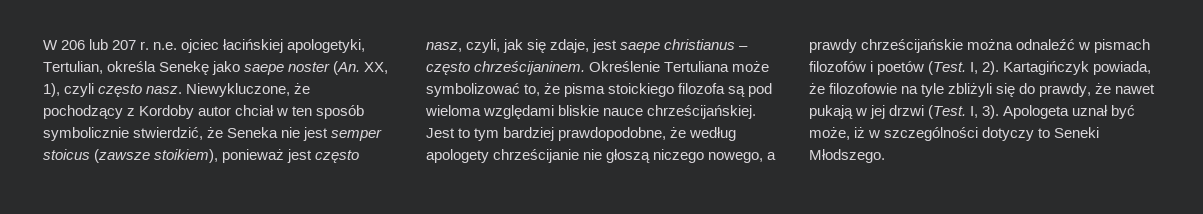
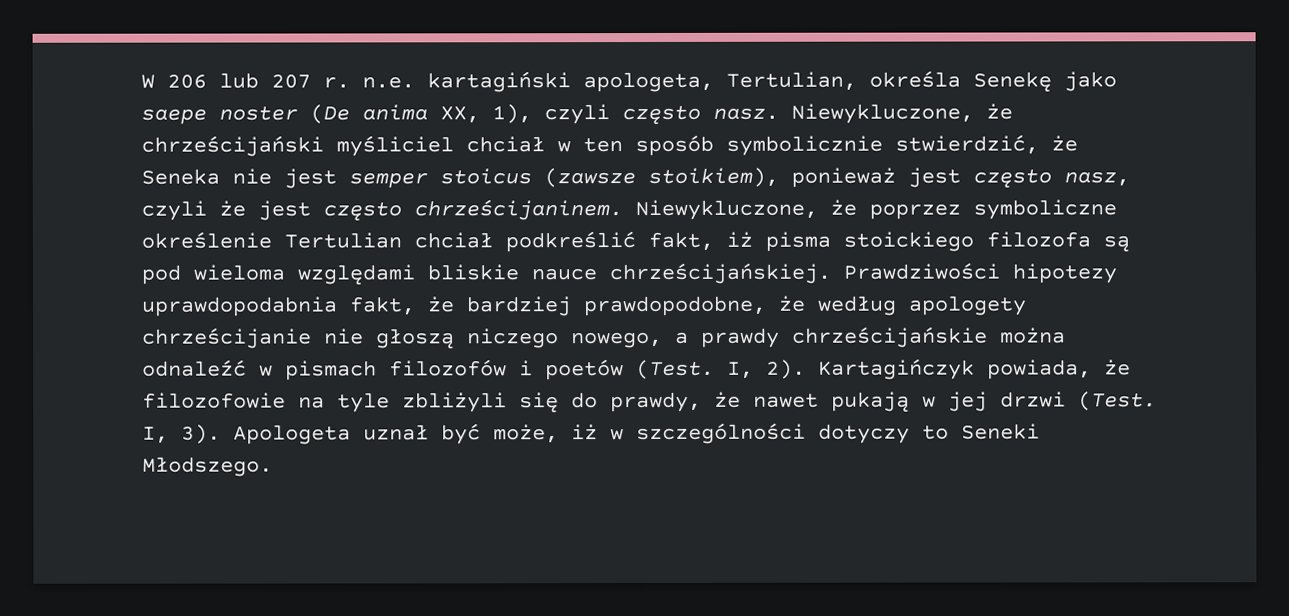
- W 206 lub 207 r. n.e. ojciec łacińskiej apologetyki, Tertulian, określa Senekę jako saepe noster (An. XX, 1), czyli często nasz.
+ W 206 lub 207 r. n.e. kartagiński apologeta, Tertulian, określa Senekę jako saepe noster (De anima XX, 1), czyli często nasz.
- Niewykluczone, że pochodzący z Kordoby autor chciał w ten sposób symbolicznie stwierdzić, że Seneka nie jest semper stoicus (zawsze stoikiem), ponieważ jest często nasz, czyli, jak się zdaje, jest saepe christianus – często chrześcijaninem. Określenie Tertuliana może symbolizować to, że pisma stoickiego filozofa są pod wieloma względami bliskie nauce chrześcijańskiej.
+ Niewykluczone, że chrześcijański myśliciel chciał w ten sposób symbolicznie stwierdzić, że Seneka nie jest semper stoicus (zawsze stoikiem), ponieważ jest często nasz, czyli że jest często chrześcijaninem. Niewykluczone, że poprzez symboliczne określenie Tertulian chciał podkreślić fakt, iż pisma stoickiego filozofa są pod wieloma względami bliskie nauce chrześcijańskiej.
- Jest to tym bardziej prawdopodobne, że według apologety chrześcijanie nie głoszą niczego nowego, a prawdy chrześcijańskie można odnaleźć w pismach filozofów i poetów (Test.
+ Prawdziwości hipotezy uprawdopodabnia fakt, że bardziej prawdopodobne, że według apologety chrześcijanie nie głoszą niczego nowego, a prawdy chrześcijańskie można odnaleźć w pismach filozofów i poetów (Test.

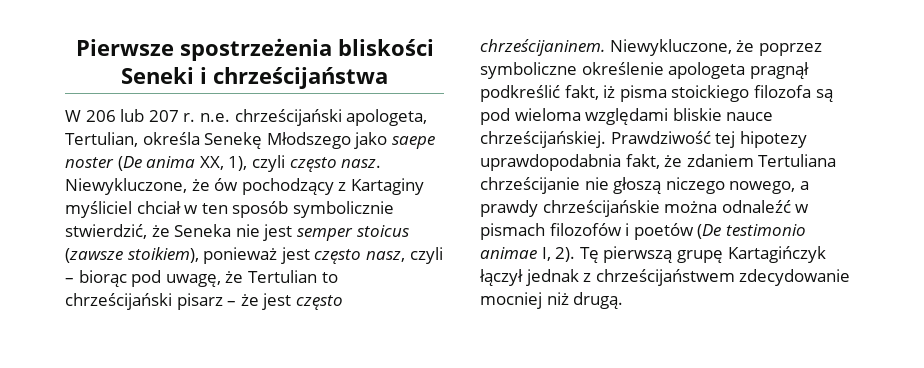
+ Pierwsze spostrzeżenia bliskości Seneki i chrześcijaństwa
- W 206 lub 207 r. n.e. kartagiński apologeta, Tertulian, określa Senekę jako saepe noster (De anima XX, 1), czyli często nasz.
+ W 206 lub 207 r. n.e. chrześcijański apologeta, Tertulian, określa Senekę Młodszego jako saepe noster (De anima XX, 1), czyli często nasz.
- Niewykluczone, że chrześcijański myśliciel chciał w ten sposób symbolicznie stwierdzić, że Seneka nie jest semper stoicus (zawsze stoikiem), ponieważ jest często nasz, czyli że jest często chrześcijaninem.
+ Niewykluczone, że ów pochodzący z Kartaginy myśliciel chciał w ten sposób symbolicznie stwierdzić, że Seneka nie jest semper stoicus (zawsze stoikiem), ponieważ jest często nasz, czyli – biorąc pod uwagę, że Tertulian to chrześcijański pisarz – że jest często chrześcijaninem.
- Niewykluczone, że poprzez symboliczne określenie Tertulian chciał podkreślić fakt, iż pisma stoickiego filozofa są pod wieloma względami bliskie nauce chrześcijańskiej.
+ Niewykluczone, że poprzez symboliczne określenie apologeta pragnął podkreślić fakt, iż pisma stoickiego filozofa są pod wieloma względami bliskie nauce chrześcijańskiej.
- Prawdziwości hipotezy uprawdopodabnia fakt, że bardziej prawdopodobne, że według apologety chrześcijanie nie głoszą niczego nowego, a prawdy chrześcijańskie można odnaleźć w pismach filozofów i poetów (Test. I, 2). Kartagińczyk powiada, że filozofowie na tyle zbliżyli się do prawdy, że nawet pukają w jej drzwi (Test. I, 3). Apologeta uznał być może, iż w szczególności dotyczy to Seneki Młodszego.
+ Prawdziwość tej hipotezy uprawdopodabnia fakt, że zdaniem Tertuliana chrześcijanie nie głoszą niczego nowego, a prawdy chrześcijańskie można odnaleźć w pismach filozofów i poetów (De testimonio animae I, 2). Tę pierwszą grupę Kartagińczyk łączył jednak z chrześcijaństwem zdecydowanie mocniej niż drugą.

